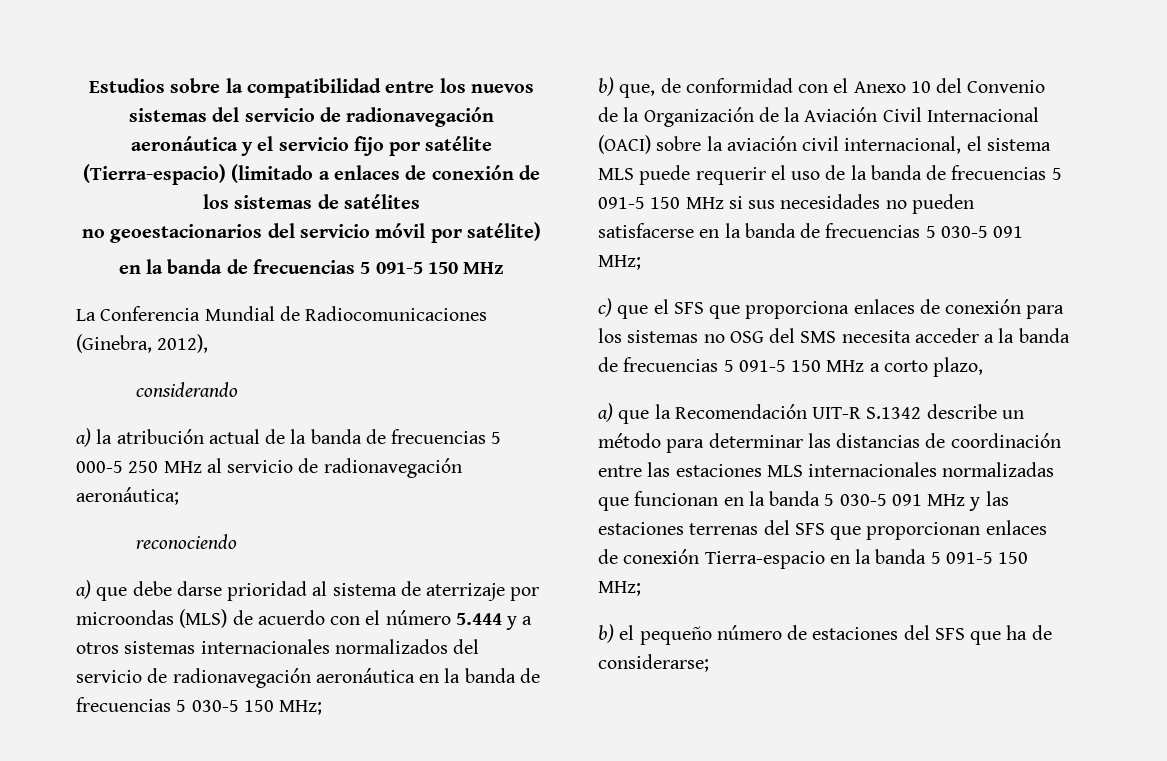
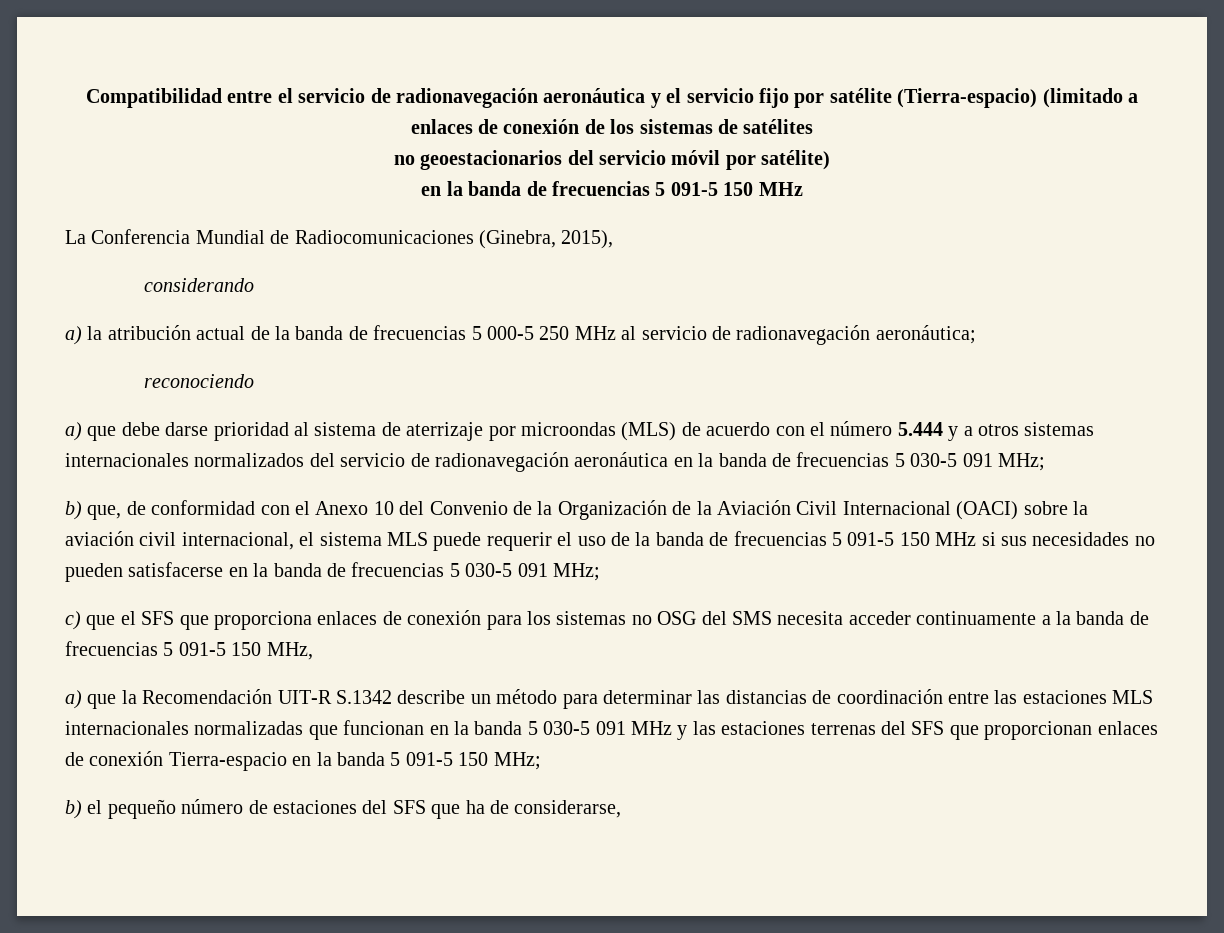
- Estudios sobre la compatibilidad entre los nuevos sistemas del servicio de radionavegación aeronáutica y el servicio fijo por satélite (Tierra-espacio) (limitado a enlaces de conexión de los sistemas de satélites
+ Compatibilidad entre el servicio de radionavegación aeronáutica y el servicio fijo por satélite (Tierra-espacio) (limitado a enlaces de conexión de los sistemas de satélites
- La Conferencia Mundial de Radiocomunicaciones (Ginebra, 2012),
+ La Conferencia Mundial de Radiocomunicaciones (Ginebra, 2015),
- a) que debe darse prioridad al sistema de aterrizaje por microondas (MLS) de acuerdo con el número 5.444 y a otros sistemas internacionales normalizados del servicio de radionavegación aeronáutica en la banda de frecuencias 5 030-5 150 MHz;
+ a) que debe darse prioridad al sistema de aterrizaje por microondas (MLS) de acuerdo con el número 5.444 y a otros sistemas internacionales normalizados del servicio de radionavegación aeronáutica en la banda de frecuencias 5 030-5 091 MHz;
- c) que el SFS que proporciona enlaces de conexión para los sistemas no OSG del SMS necesita acceder a la banda de frecuencias 5 091-5 150 MHz a corto plazo,
+ c) que el SFS que proporciona enlaces de conexión para los sistemas no OSG del SMS necesita acceder continuamente a la banda de frecuencias 5 091-5 150 MHz,
- b) el pequeño número de estaciones del SFS que ha de considerarse;
+ b) el pequeño número de estaciones del SFS que ha de considerarse,

